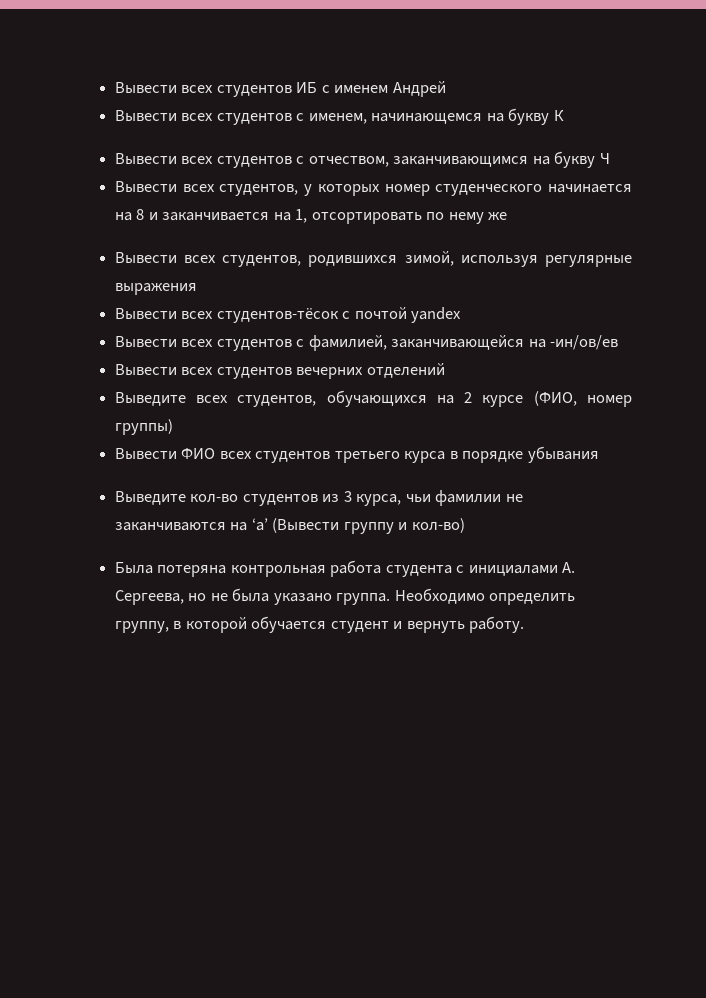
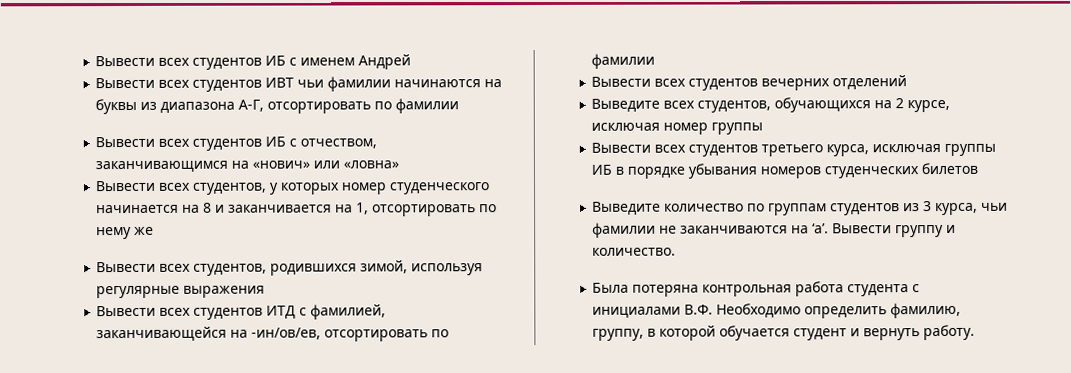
- Вывести всех студентов с именем, начинающемся на букву К
- Вывести всех студентов с отчеством, заканчивающимся на букву Ч
+ Вывести всех студентов ИВТ чьи фамилии начинаются на буквы из диапазона А-Г, отсортировать по фамилии
+ Вывести всех студентов ИБ с отчеством, заканчивающимся на «нович» или «ловна»
- Вывести всех студентов-тёсок с почтой yandex
- Вывести всех студентов с фамилией, заканчивающейся на -ин/ов/ев
+ Вывести всех студентов ИТД с фамилией, заканчивающейся на -ин/ов/ев, отсортировать по фамилии
- Выведите всех студентов, обучающихся на 2 курсе (ФИО, номер группы)
- Вывести ФИО всех студентов третьего курса в порядке убывания
- Выведите кол-во студентов из 3 курса, чьи фамилии не заканчиваются на ‘а’ (Вывести группу и кол-во)
+ Выведите всех студентов, обучающихся на 2 курсе, исключая номер группы
+ Вывести всех студентов третьего курса, исключая группы ИБ в порядке убывания номеров студенческих билетов
+ Выведите количество по группам студентов из 3 курса, чьи фамилии не заканчиваются на ‘а’. Вывести группу и количество.
- Была потеряна контрольная работа студента с инициалами А. Сергеева, но не была указано группа. Необходимо определить группу, в которой обучается студент и вернуть работу.
+ Была потеряна контрольная работа студента с инициалами В.Ф. Необходимо определить фамилию, группу, в которой обучается студент и вернуть работу.

